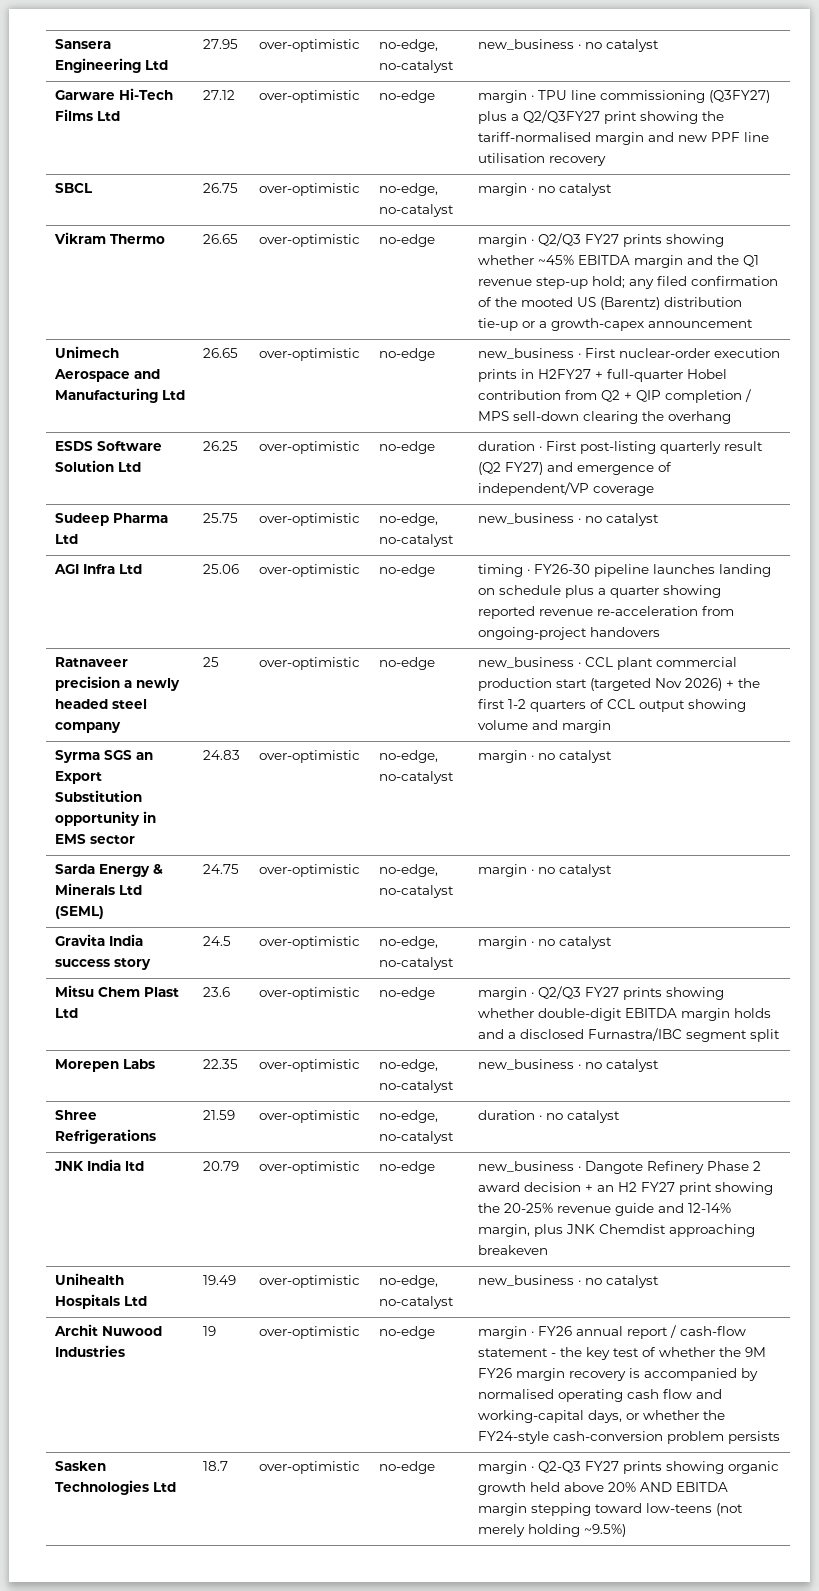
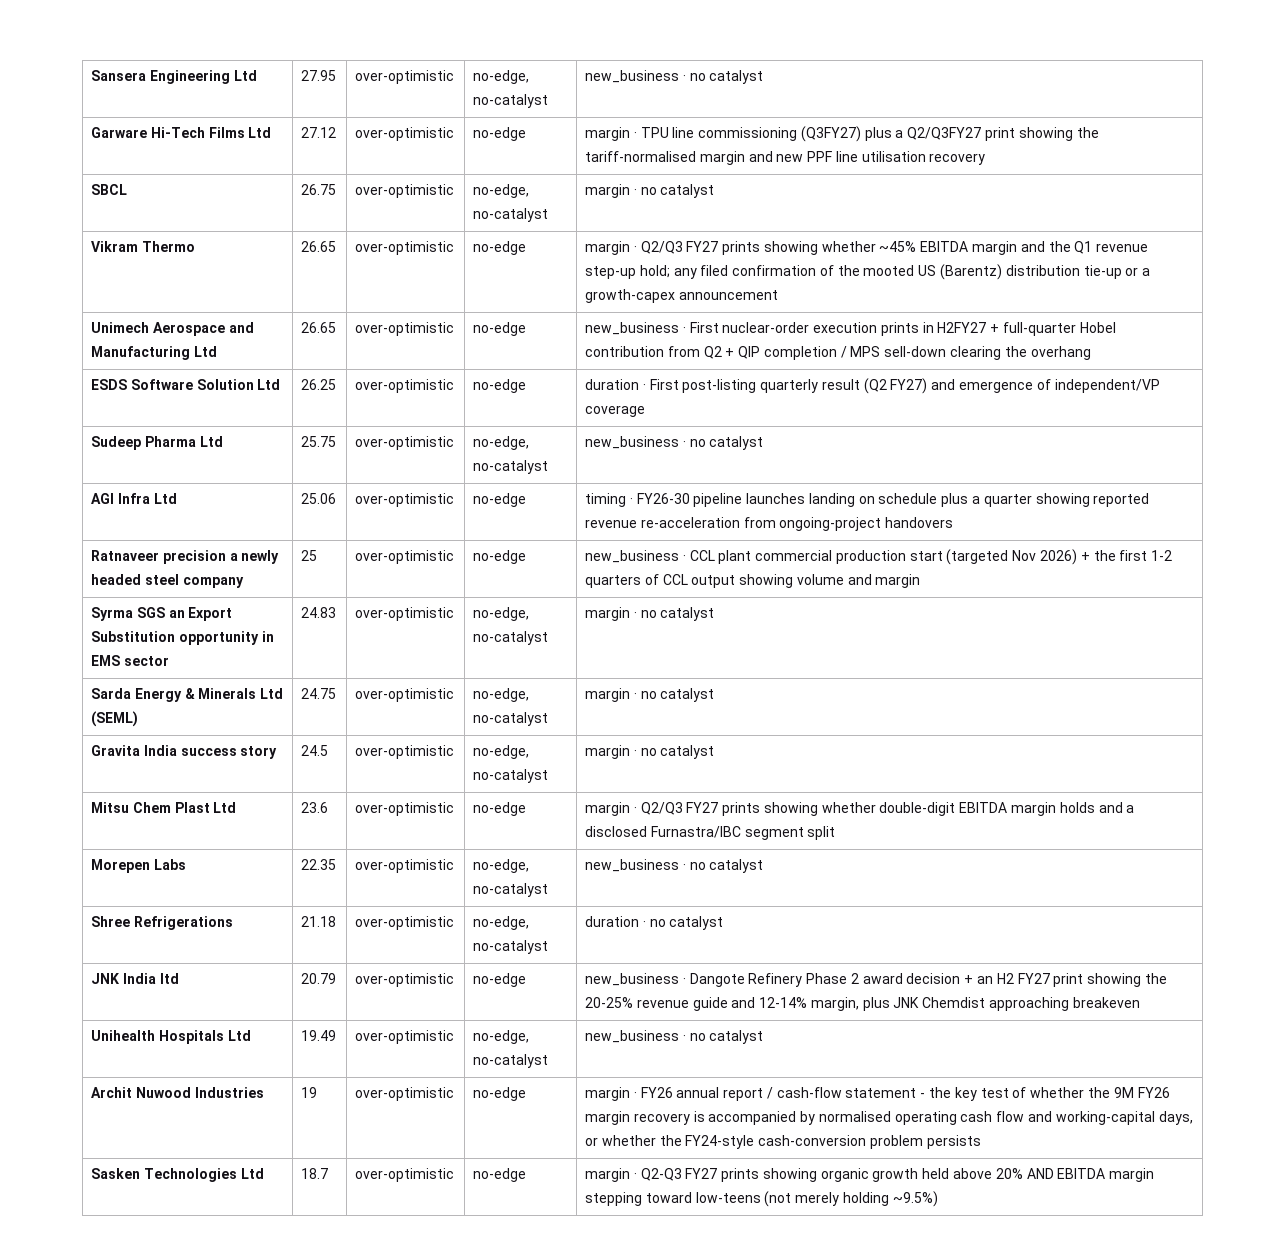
- Shree Refrigerations | 21.59 | over-optimistic | no-edge, no-catalyst | duration · no catalyst
+ Shree Refrigerations | 21.18 | over-optimistic | no-edge, no-catalyst | duration · no catalyst

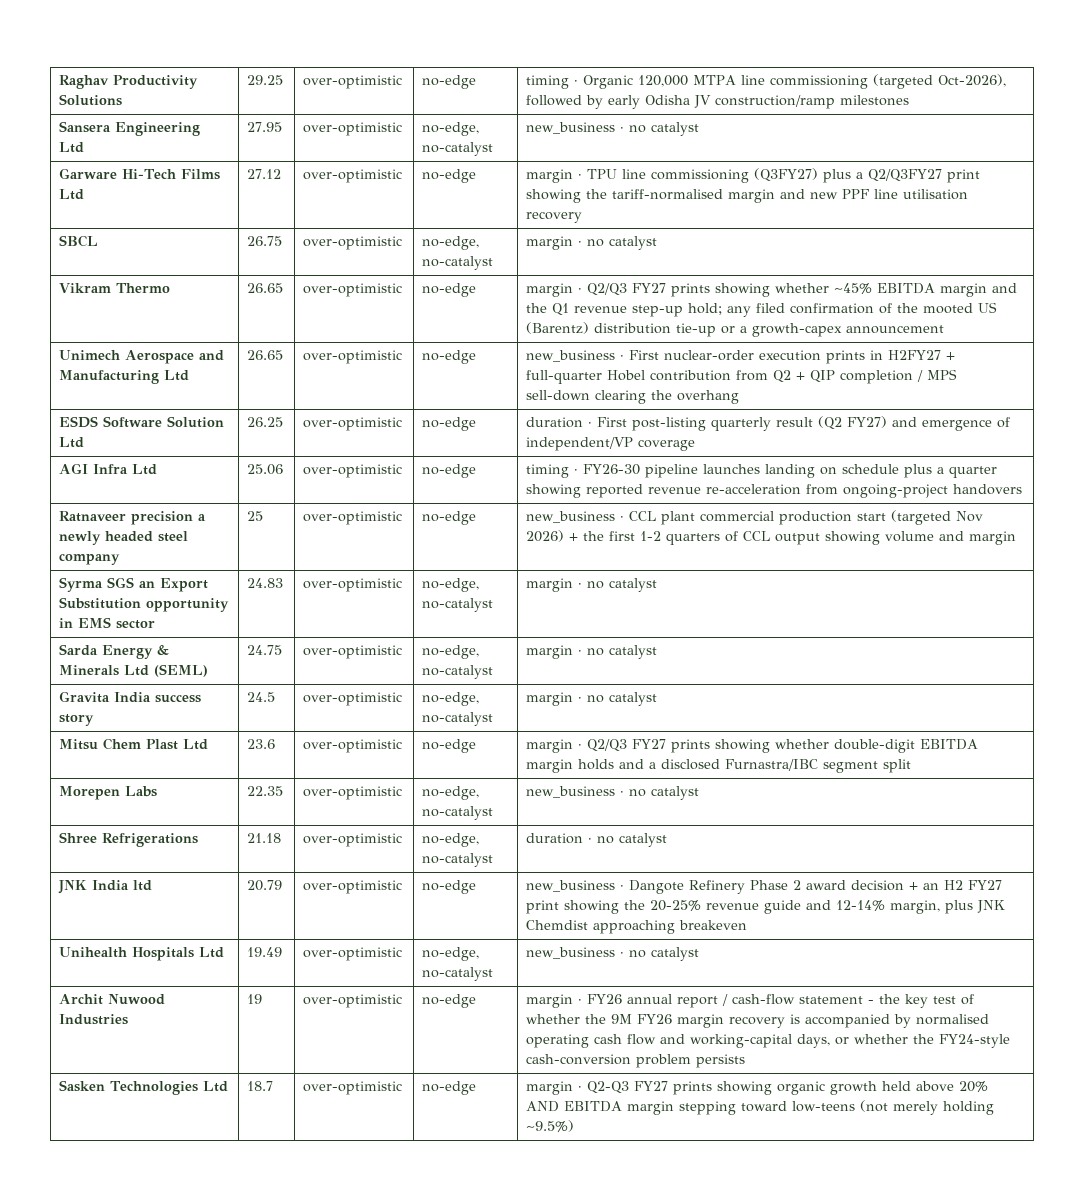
+ Raghav Productivity Solutions | 29.25 | over-optimistic | no-edge | timing · Organic 120,000 MTPA line commissioning (targeted Oct-2026), followed by early Odisha JV construction/ramp milestones
- Sudeep Pharma Ltd | 25.75 | over-optimistic | no-edge, no-catalyst | new_business · no catalyst

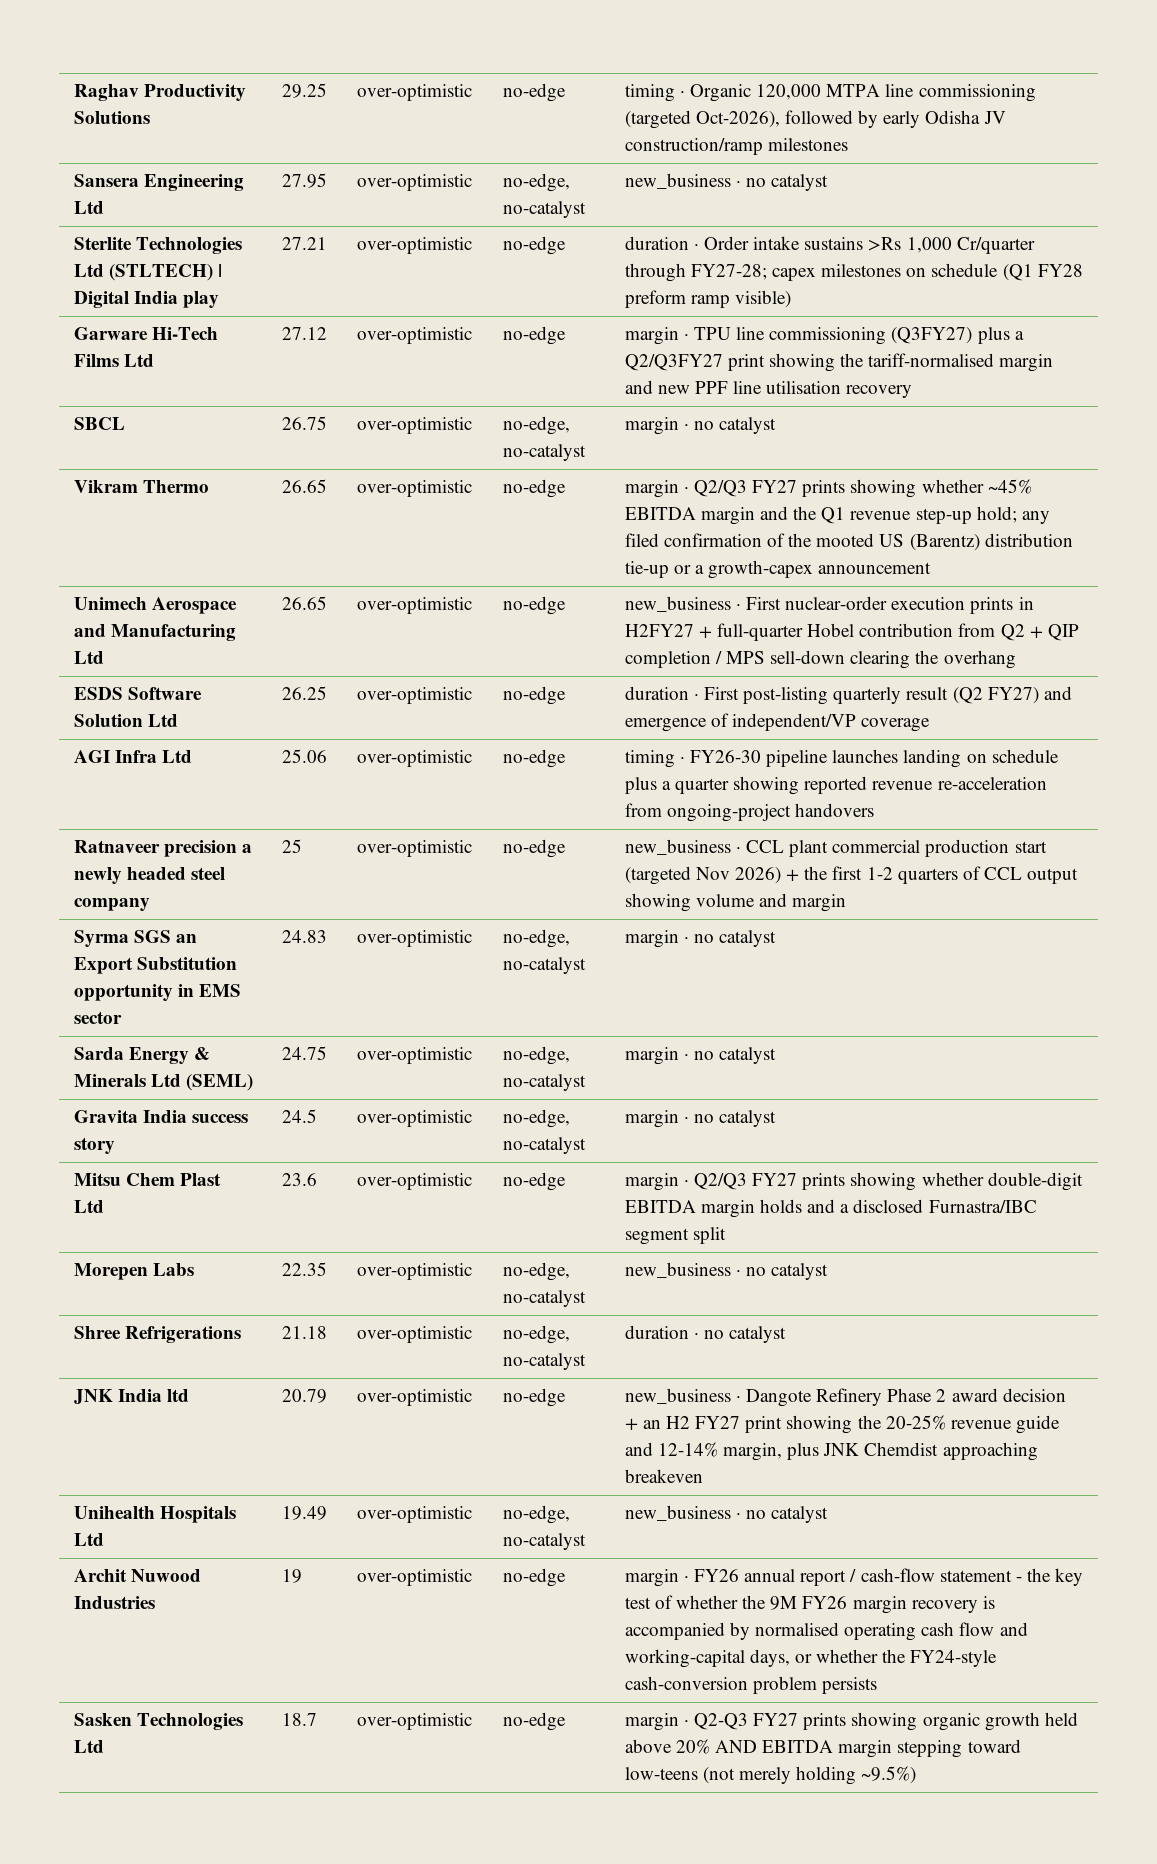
+ Sterlite Technologies Ltd (STLTECH) | Digital India play | 27.21 | over-optimistic | no-edge | duration · Order intake sustains >Rs 1,000 Cr/quarter through FY27-28; capex milestones on schedule (Q1 FY28 preform ramp visible)

